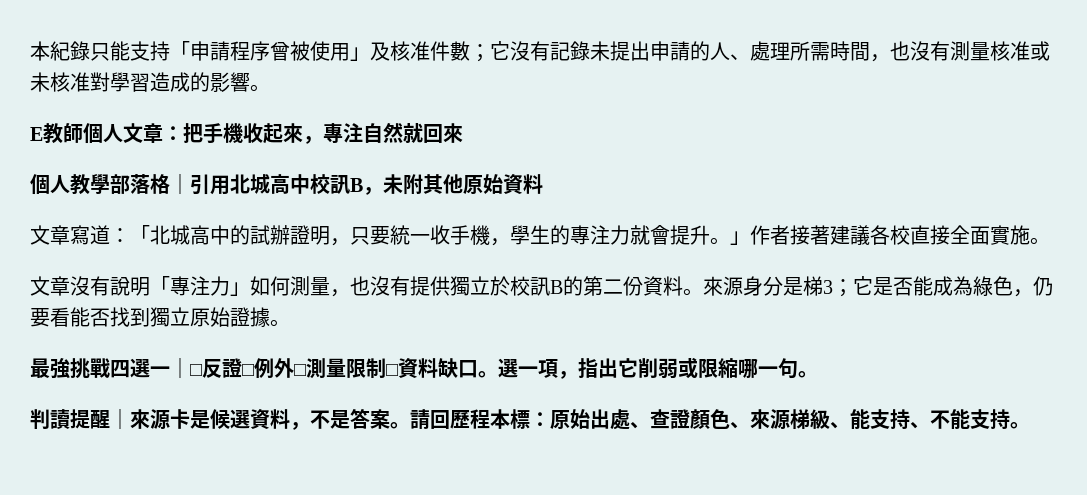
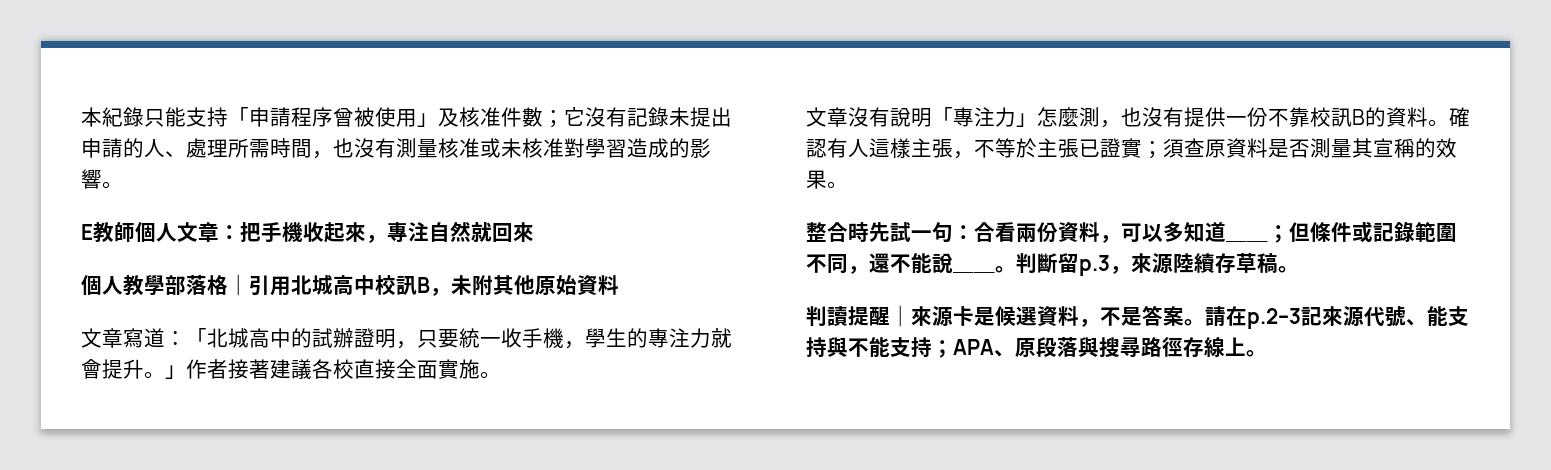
- 文章沒有說明「專注力」如何測量，也沒有提供獨立於校訊B的第二份資料。來源身分是梯3；它是否能成為綠色，仍要看能否找到獨立原始證據。
- 最強挑戰四選一｜□反證□例外□測量限制□資料缺口。選一項，指出它削弱或限縮哪一句。
+ 文章沒有說明「專注力」怎麼測，也沒有提供一份不靠校訊B的資料。確認有人這樣主張，不等於主張已證實；須查原資料是否測量其宣稱的效果。
+ 整合時先試一句：合看兩份資料，可以多知道＿＿；但條件或記錄範圍不同，還不能說＿＿。判斷留p.3，來源陸續存草稿。
- 請回歷程本標：原始出處、查證顏色、來源梯級、能支持、不能支持。
+ 請在p.2–3記來源代號、能支持與不能支持；APA、原段落與搜尋路徑存線上。

